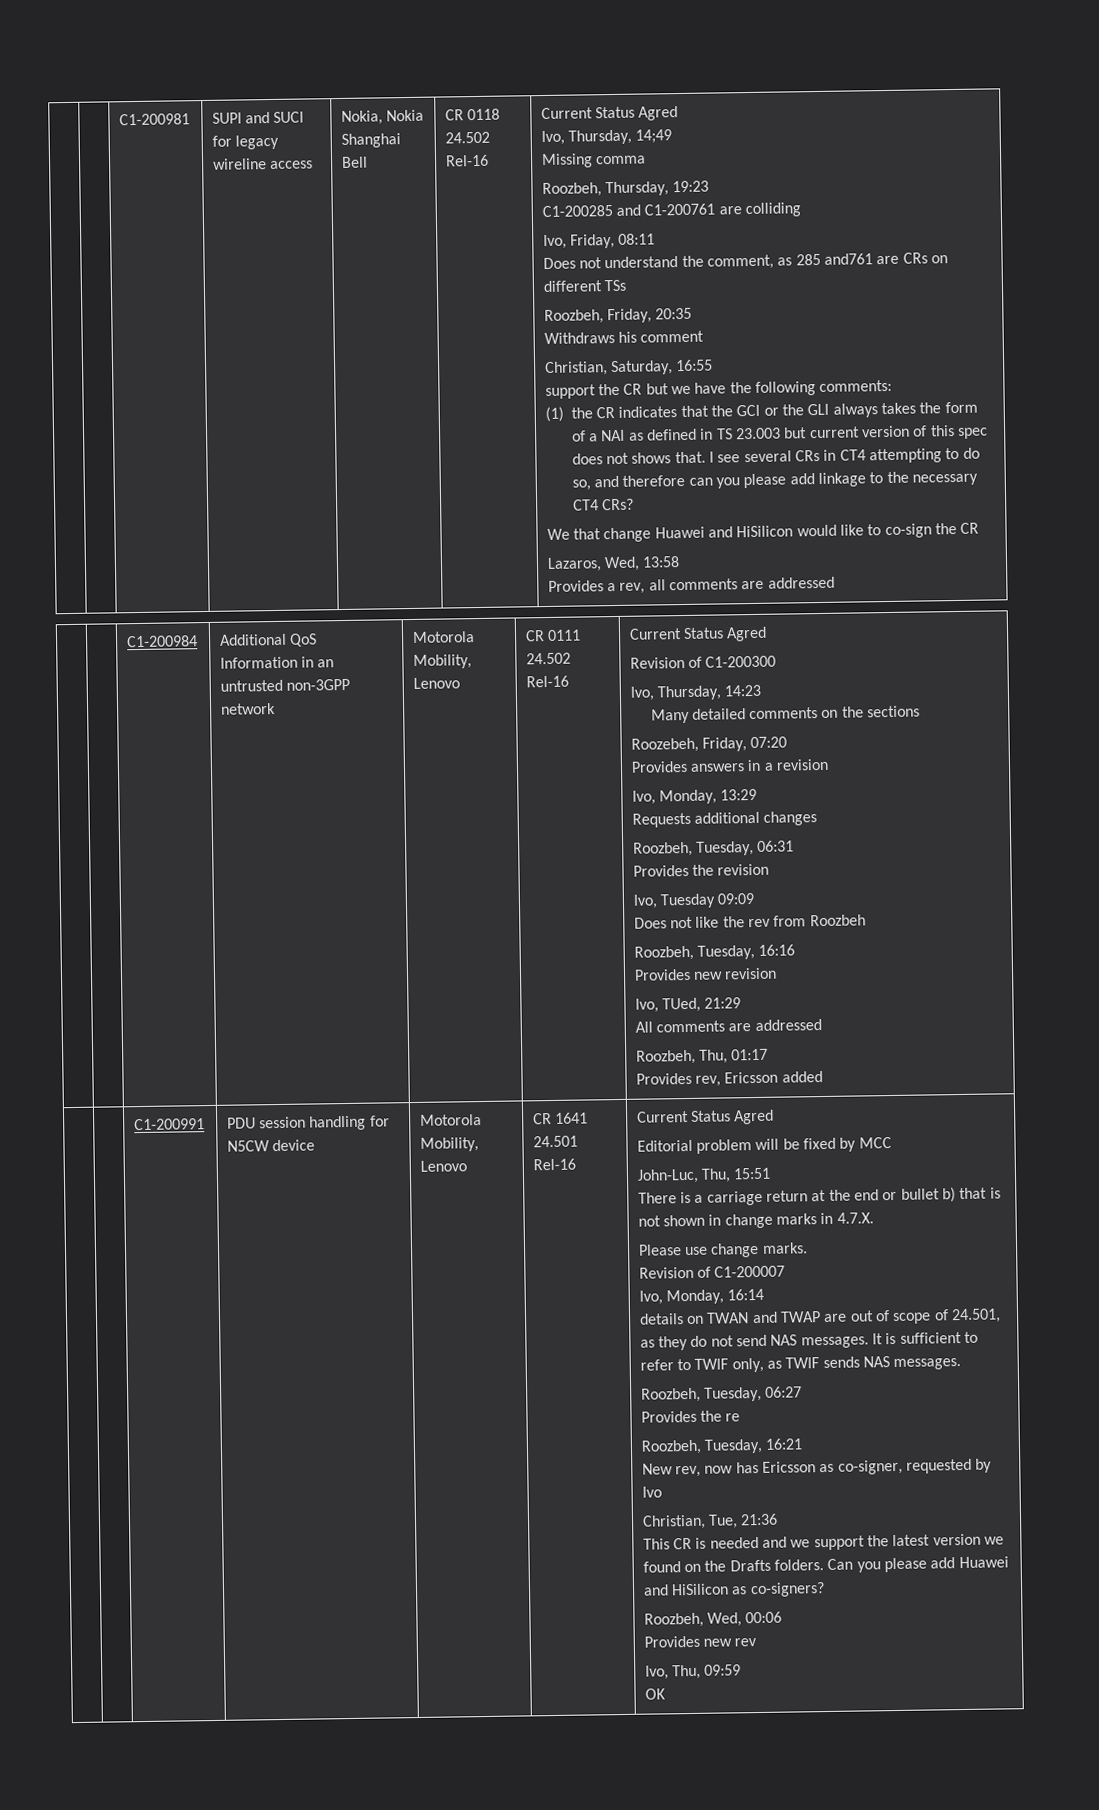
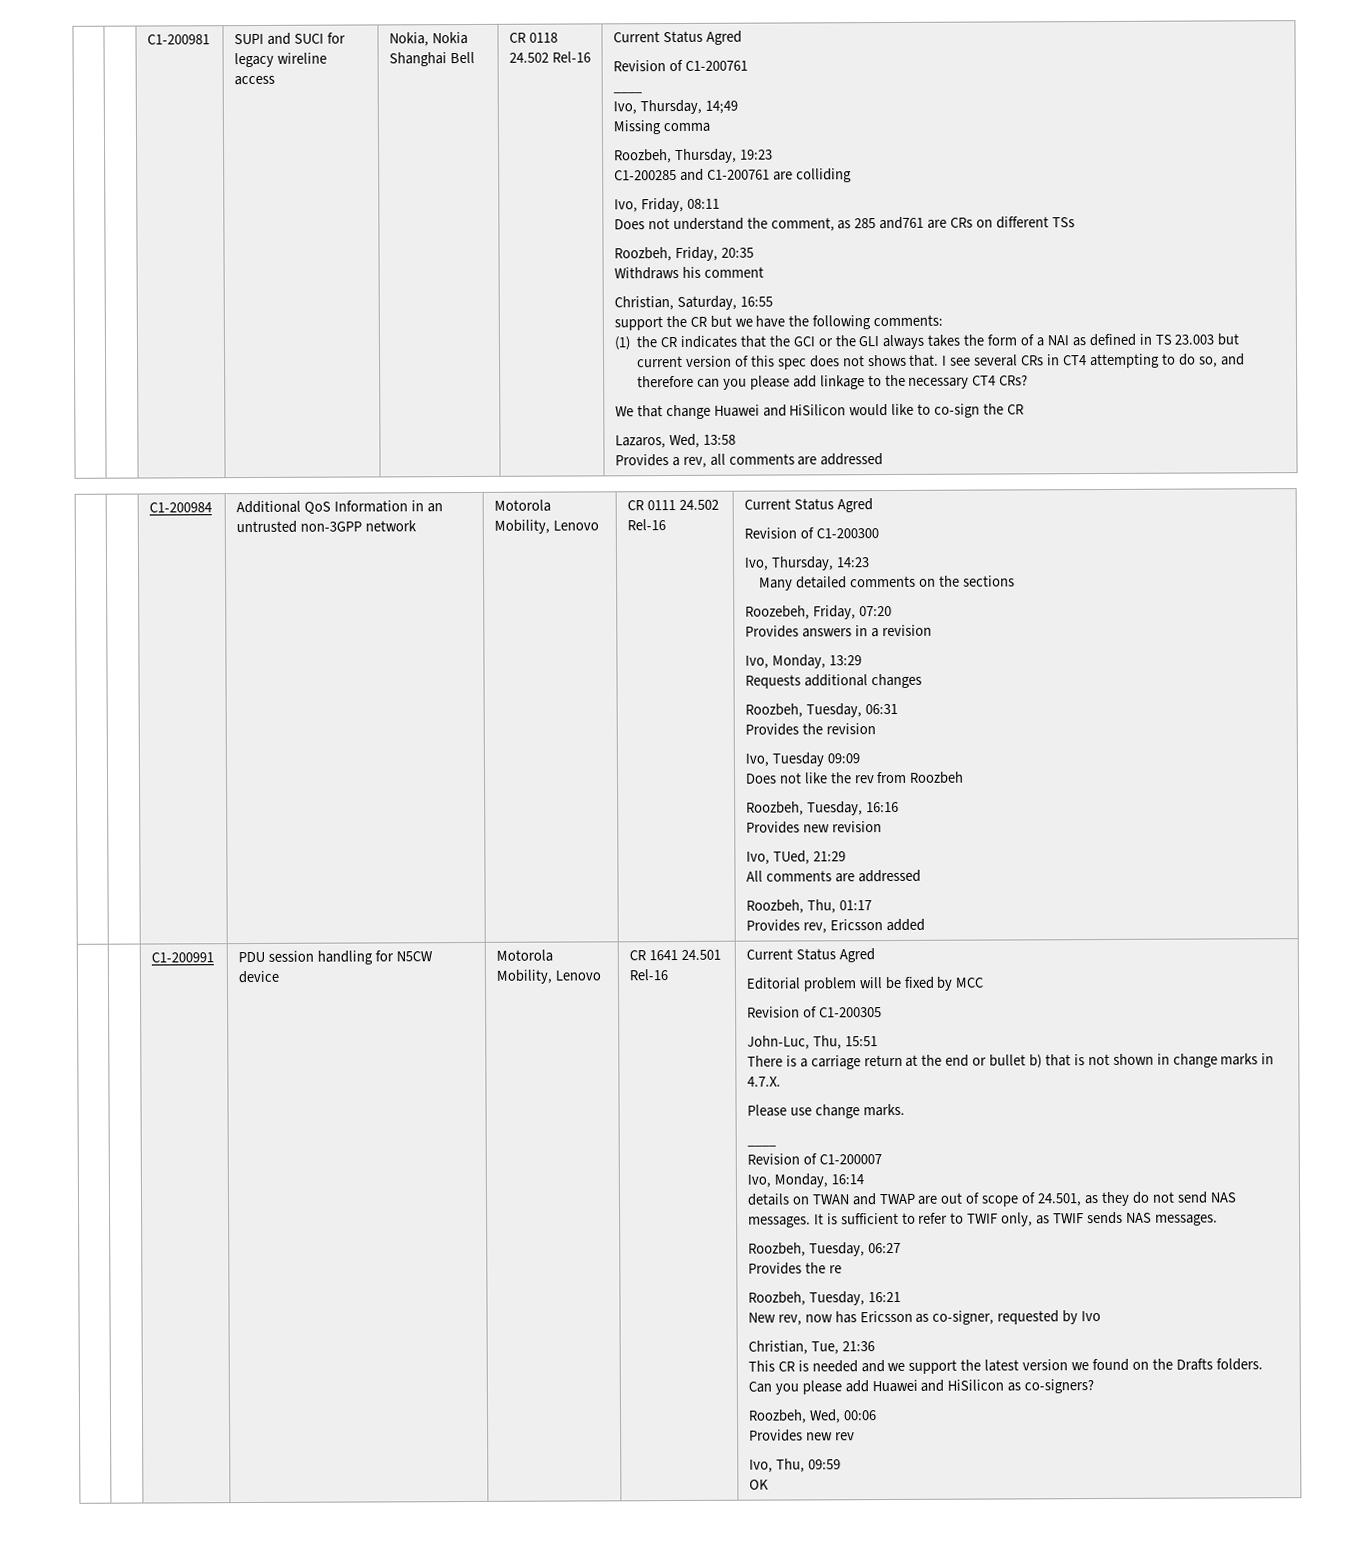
+ Revision of C1-200761
+ ____
+ Revision of C1-200305
  Please use change marks.
+ ____

